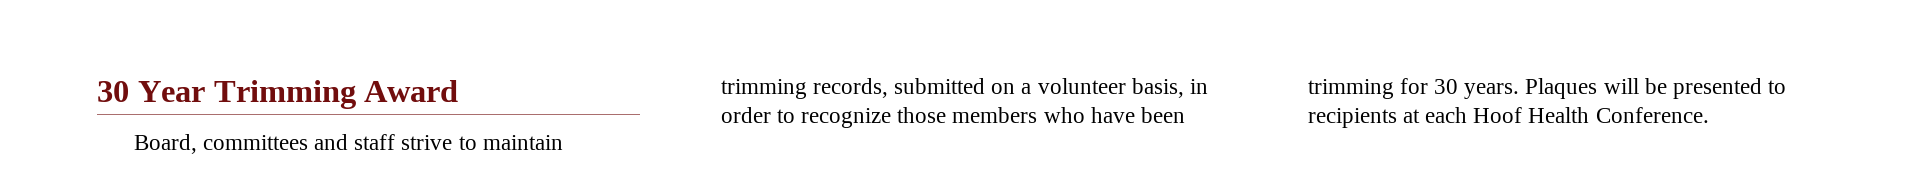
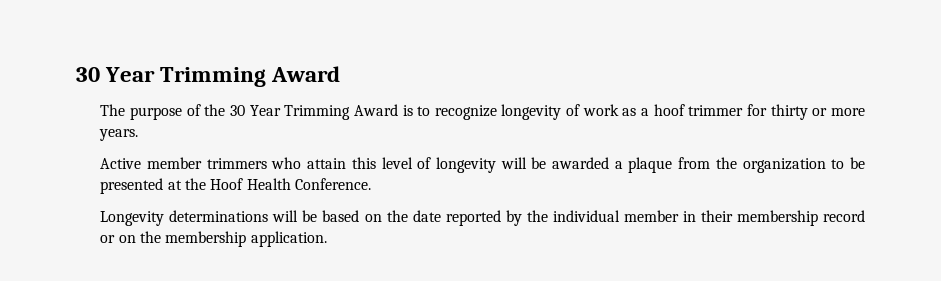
- Board, committees and staff strive to maintain trimming records, submitted on a volunteer basis, in order to recognize those members who have been trimming for 30 years. Plaques will be presented to recipients at each Hoof Health Conference.
+ The purpose of the 30 Year Trimming Award is to recognize longevity of work as a hoof trimmer for thirty or more years.
+ Active member trimmers who attain this level of longevity will be awarded a plaque from the organization to be presented at the Hoof Health Conference.
+ Longevity determinations will be based on the date reported by the individual member in their membership record or on the membership application.

